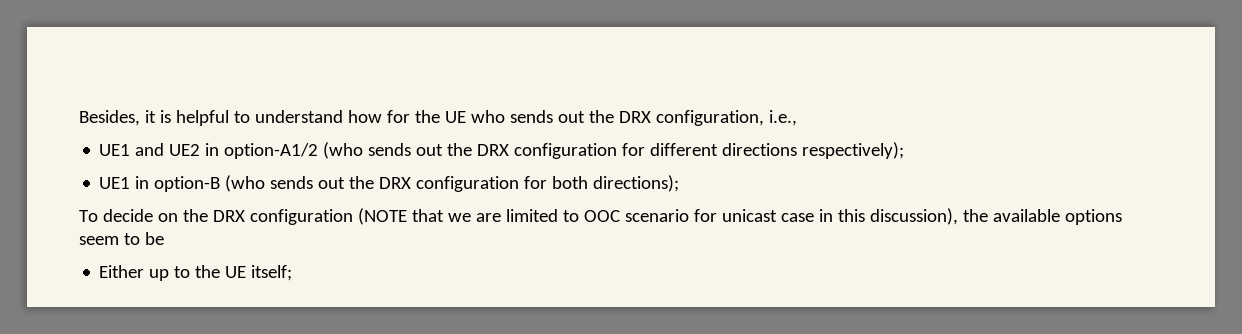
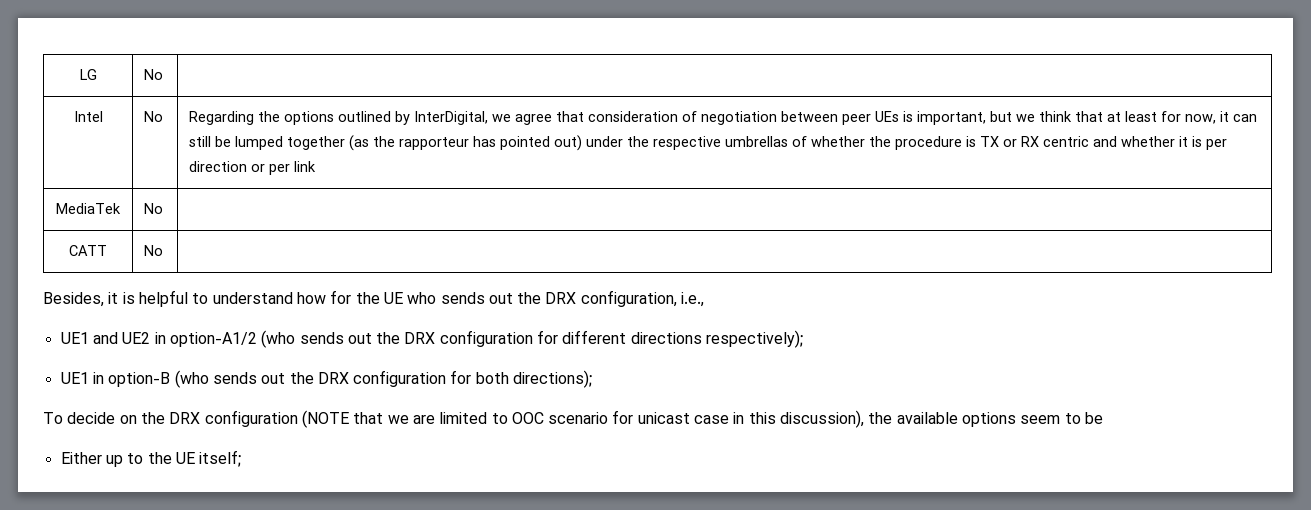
+ LG | No |
+ Intel | No | Regarding the options outlined by InterDigital, we agree that consideration of negotiation between peer UEs is important, but we think that at least for now, it can still be lumped together (as the rapporteur has pointed out) under the respective umbrellas of whether the procedure is TX or RX centric and whether it is per direction or per link
+ MediaTek | No |
+ CATT | No |

